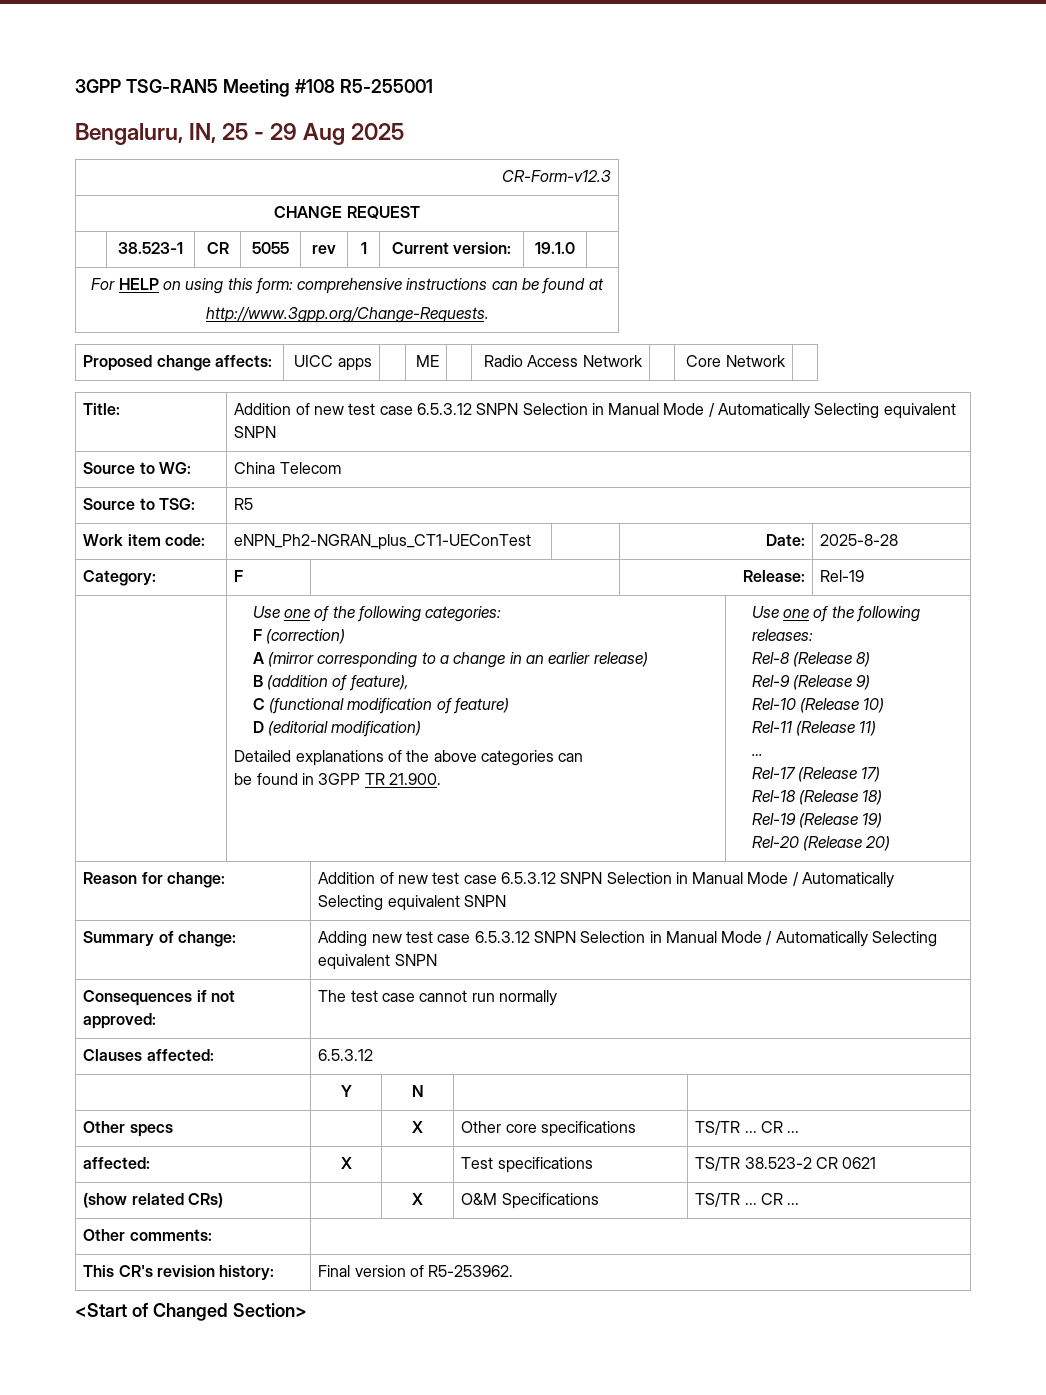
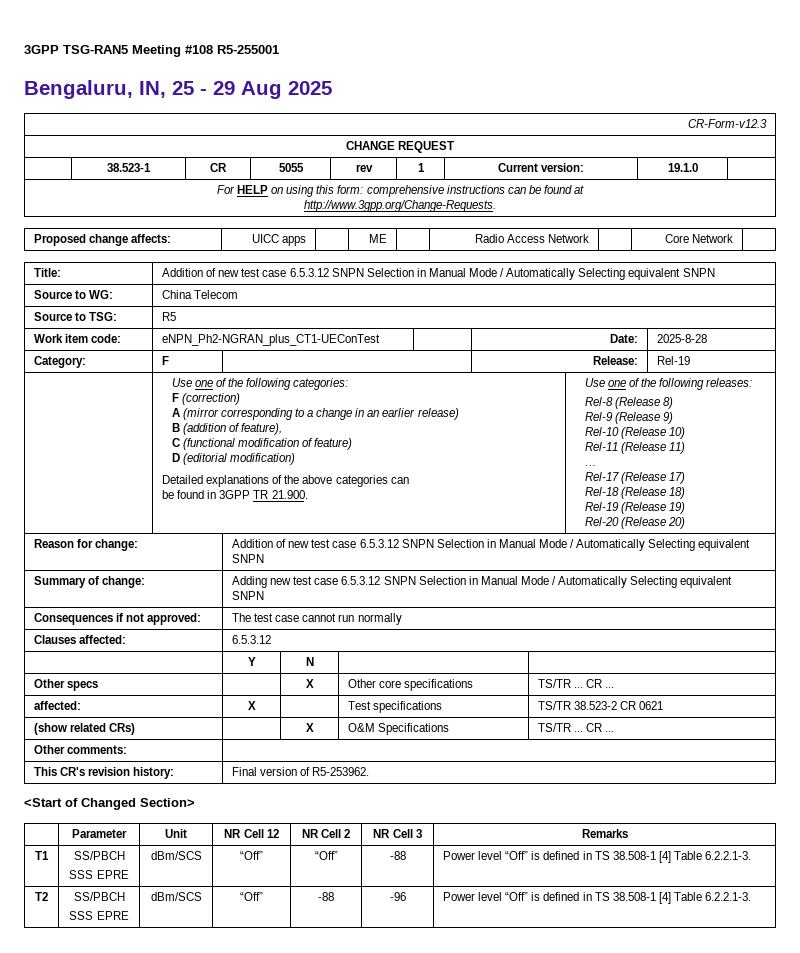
+ | Parameter | Unit | NR Cell 12 | NR Cell 2 | NR Cell 3 | Remarks
+ T1 | SS/PBCH
+ SSS EPRE | dBm/SCS | “Off” | “Off” | -88 | Power level “Off” is defined in TS 38.508-1 [4] Table 6.2.2.1-3.
+ T2 | SS/PBCH
+ SSS EPRE | dBm/SCS | “Off” | -88 | -96 | Power level “Off” is defined in TS 38.508-1 [4] Table 6.2.2.1-3.

